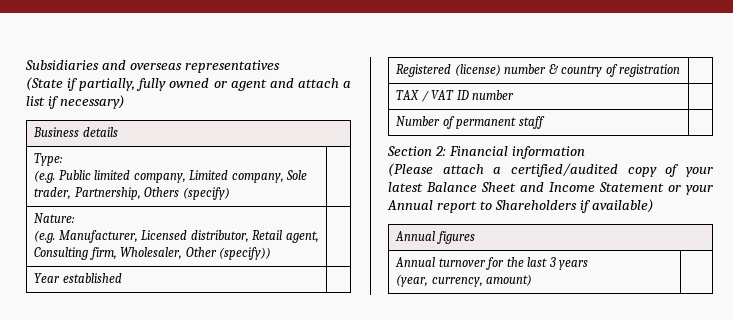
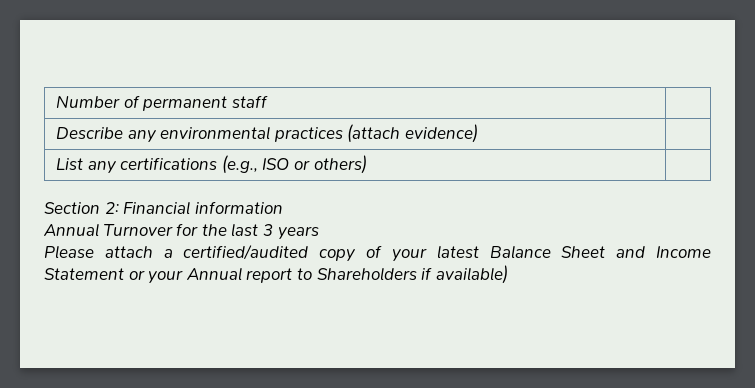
- Subsidiaries and overseas representatives
- (State if partially, fully owned or agent and attach a list if necessary)
- Business details
- Type:
- (e.g. Public limited company, Limited company, Sole trader, Partnership, Others (specify) |
- Nature:
- (e.g. Manufacturer, Licensed distributor, Retail agent, Consulting firm, Wholesaler, Other (specify)) |
- Year established |
- Registered (license) number & country of registration |
- TAX / VAT ID number |
  Number of permanent staff |
+ Describe any environmental practices (attach evidence) |
+ List any certifications (e.g., ISO or others) |
  Section 2: Financial information
- (Please attach a certified/audited copy of your latest Balance Sheet and Income Statement or your Annual report to Shareholders if available)
+ Annual Turnover for the last 3 years
+ Please attach a certified/audited copy of your latest Balance Sheet and Income Statement or your Annual report to Shareholders if available)
- Annual figures
- Annual turnover for the last 3 years
- (year, currency, amount) |

